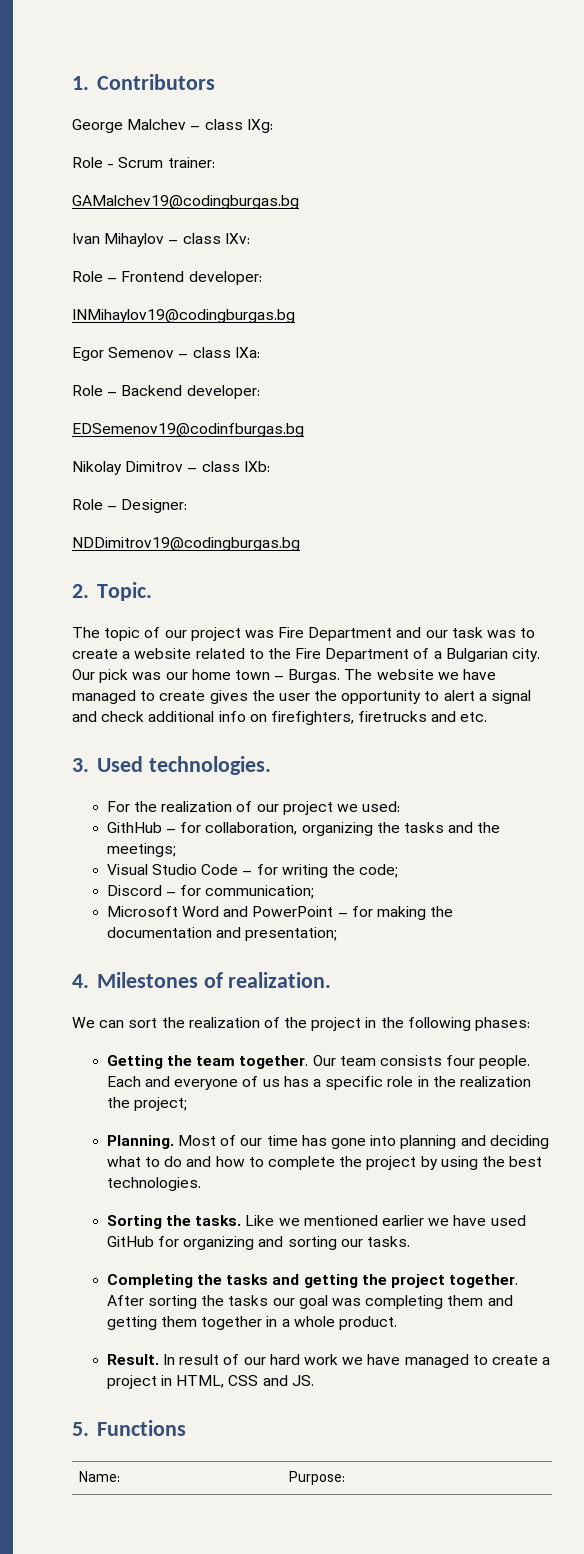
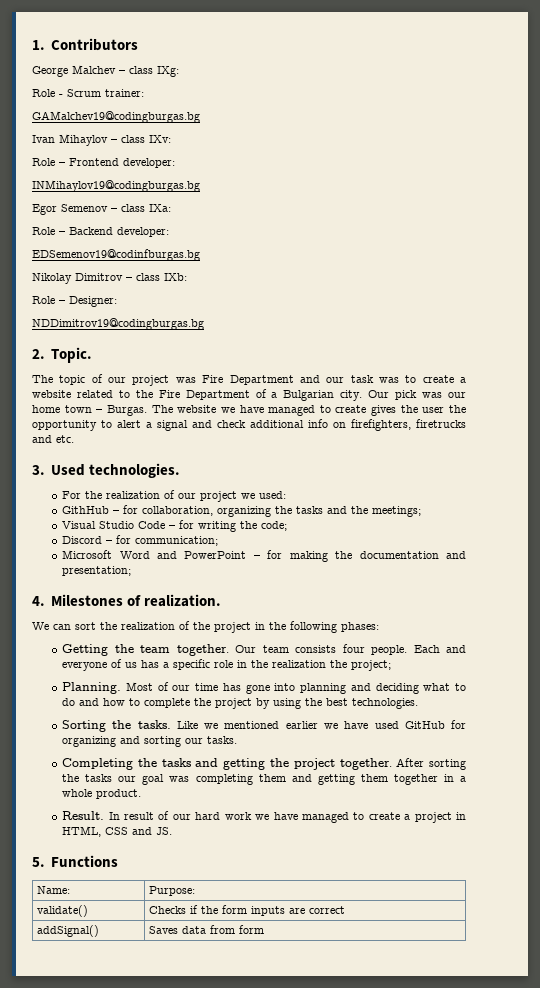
+ validate() | Checks if the form inputs are correct
+ addSignal() | Saves data from form

